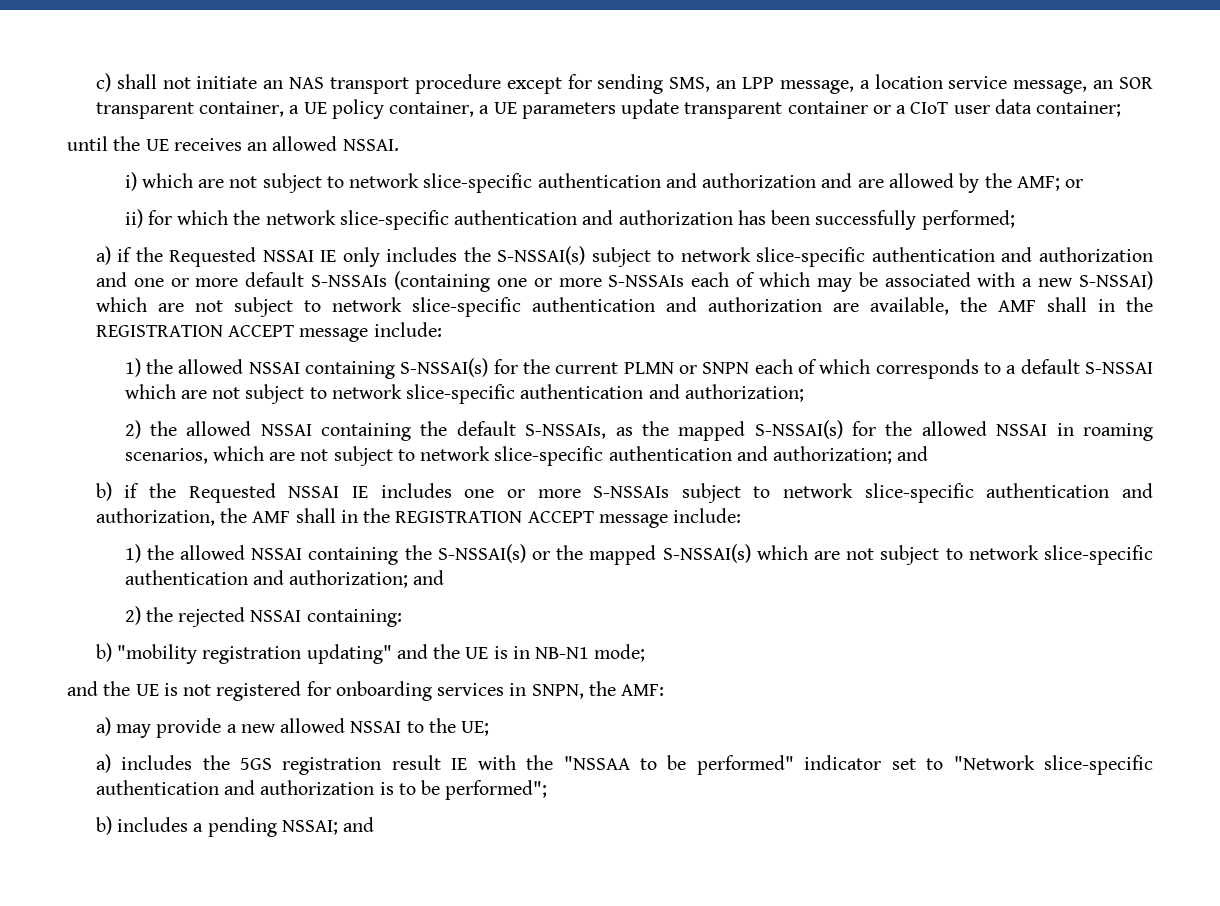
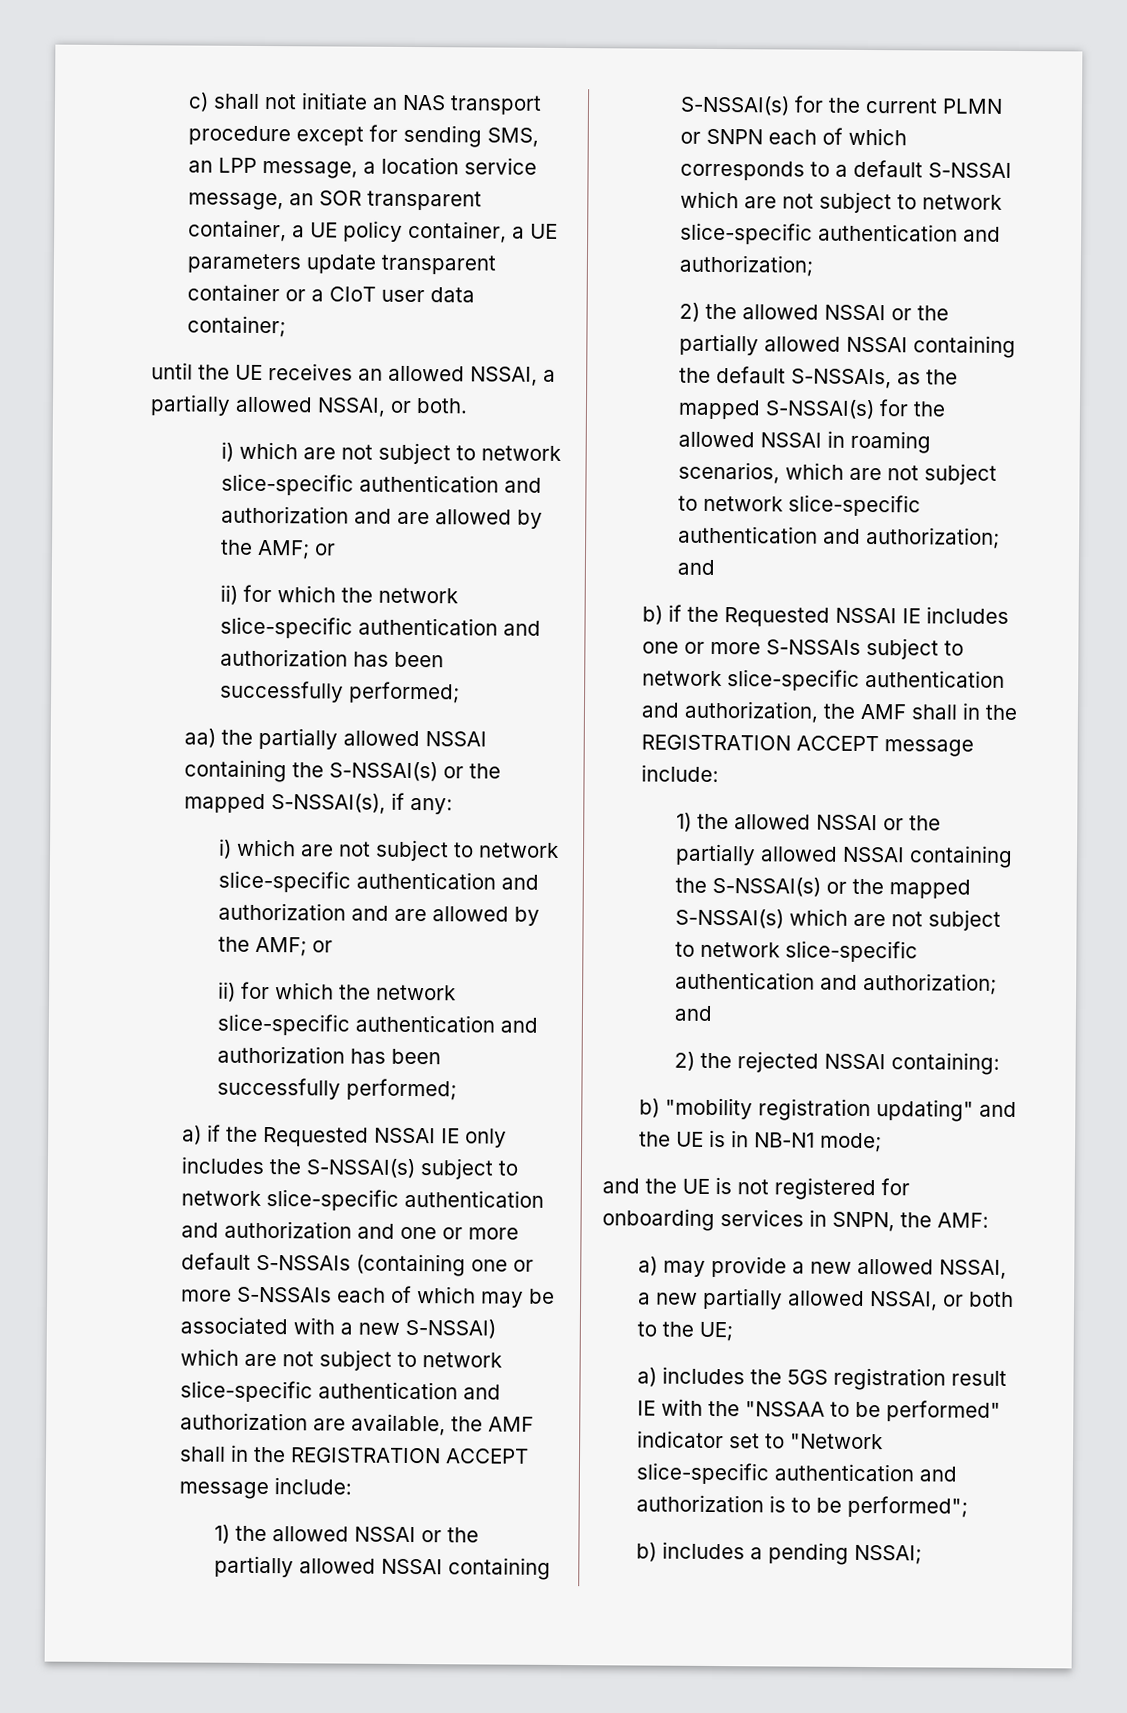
- until the UE receives an allowed NSSAI.
+ until the UE receives an allowed NSSAI, a partially allowed NSSAI, or both.
+ i) which are not subject to network slice-specific authentication and authorization and are allowed by the AMF; or
+ ii) for which the network slice-specific authentication and authorization has been successfully performed;
+ aa) the partially allowed NSSAI containing the S-NSSAI(s) or the mapped S-NSSAI(s), if any:
- 1) the allowed NSSAI containing S-NSSAI(s) for the current PLMN or SNPN each of which corresponds to a default S-NSSAI which are not subject to network slice-specific authentication and authorization;
+ 1) the allowed NSSAI or the partially allowed NSSAI containing S-NSSAI(s) for the current PLMN or SNPN each of which corresponds to a default S-NSSAI which are not subject to network slice-specific authentication and authorization;
- 2) the allowed NSSAI containing the default S-NSSAIs, as the mapped S-NSSAI(s) for the allowed NSSAI in roaming scenarios, which are not subject to network slice-specific authentication and authorization; and
+ 2) the allowed NSSAI or the partially allowed NSSAI containing the default S-NSSAIs, as the mapped S-NSSAI(s) for the allowed NSSAI in roaming scenarios, which are not subject to network slice-specific authentication and authorization; and
- 1) the allowed NSSAI containing the S-NSSAI(s) or the mapped S-NSSAI(s) which are not subject to network slice-specific authentication and authorization; and
+ 1) the allowed NSSAI or the partially allowed NSSAI containing the S-NSSAI(s) or the mapped S-NSSAI(s) which are not subject to network slice-specific authentication and authorization; and
- a) may provide a new allowed NSSAI to the UE;
+ a) may provide a new allowed NSSAI, a new partially allowed NSSAI, or both to the UE;
- b) includes a pending NSSAI; and
+ b) includes a pending NSSAI;

